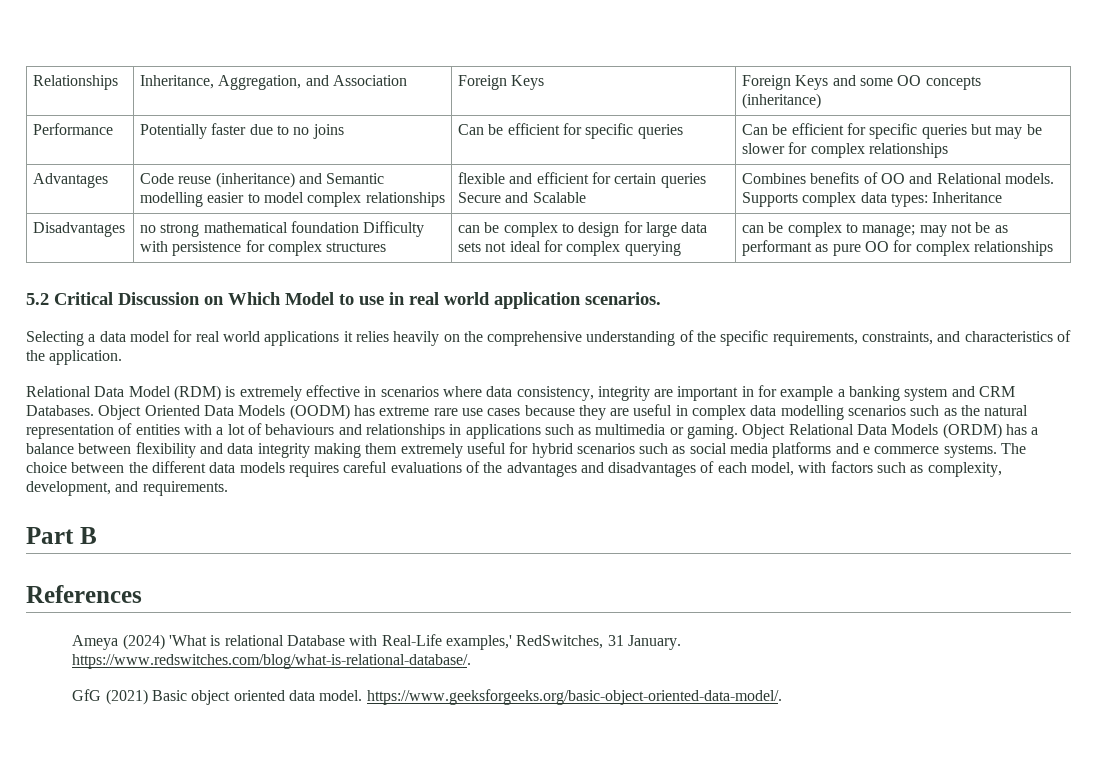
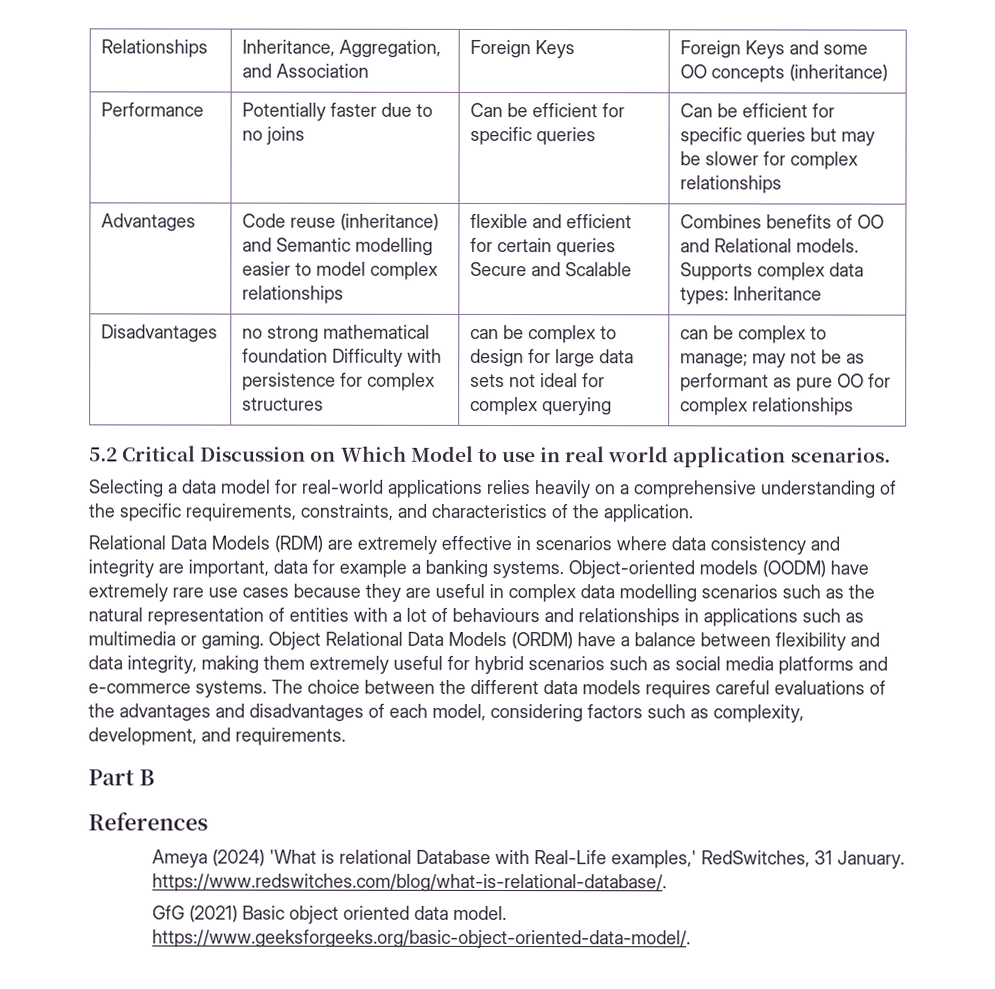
- Selecting a data model for real world applications it relies heavily on the comprehensive understanding of the specific requirements, constraints, and characteristics of the application.
+ Selecting a data model for real-world applications relies heavily on a comprehensive understanding of the specific requirements, constraints, and characteristics of the application.
- Relational Data Model (RDM) is extremely effective in scenarios where data consistency, integrity are important in for example a banking system and CRM Databases. Object Oriented Data Models (OODM) has extreme rare use cases because they are useful in complex data modelling scenarios such as the natural representation of entities with a lot of behaviours and relationships in applications such as multimedia or gaming.
+ Relational Data Models (RDM) are extremely effective in scenarios where data consistency and integrity are important, data for example a banking systems. Object-oriented models (OODM) have extremely rare use cases because they are useful in complex data modelling scenarios such as the natural representation of entities with a lot of behaviours and relationships in applications such as multimedia or gaming.
- Object Relational Data Models (ORDM) has a balance between flexibility and data integrity making them extremely useful for hybrid scenarios such as social media platforms and e commerce systems.
+ Object Relational Data Models (ORDM) have a balance between flexibility and data integrity, making them extremely useful for hybrid scenarios such as social media platforms and e-commerce systems.
- The choice between the different data models requires careful evaluations of the advantages and disadvantages of each model, with factors such as complexity, development, and requirements.
+ The choice between the different data models requires careful evaluations of the advantages and disadvantages of each model, considering factors such as complexity, development, and requirements.

